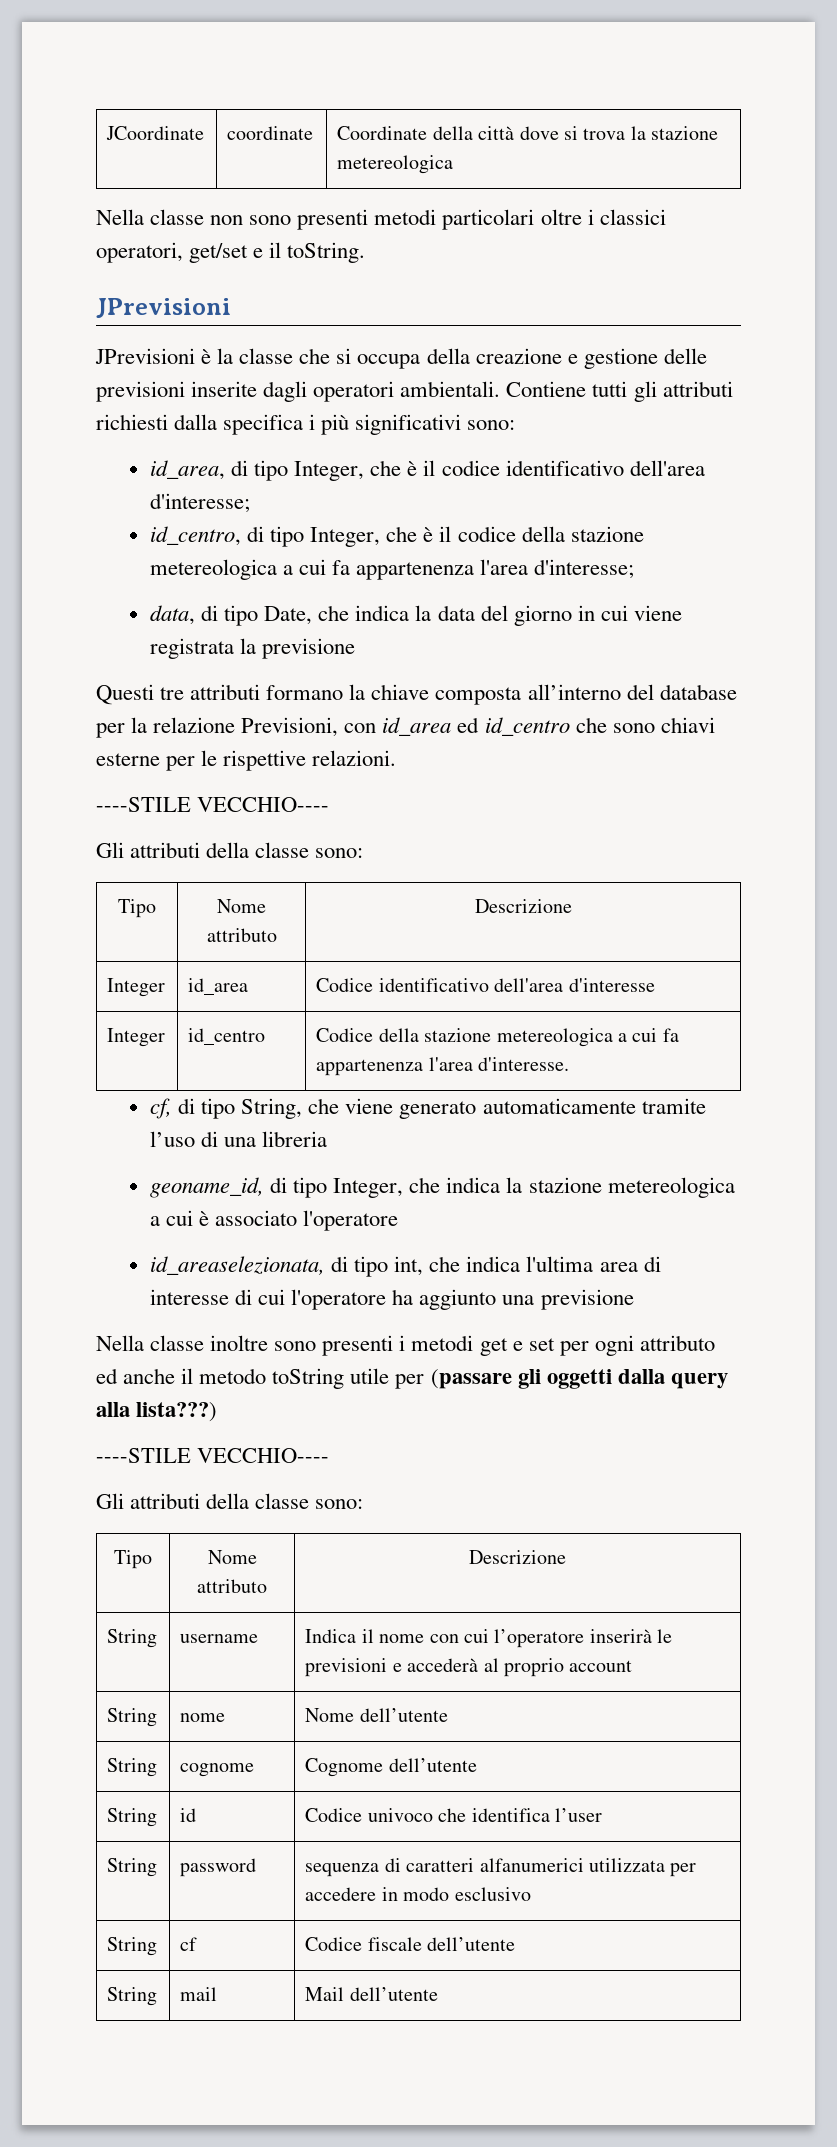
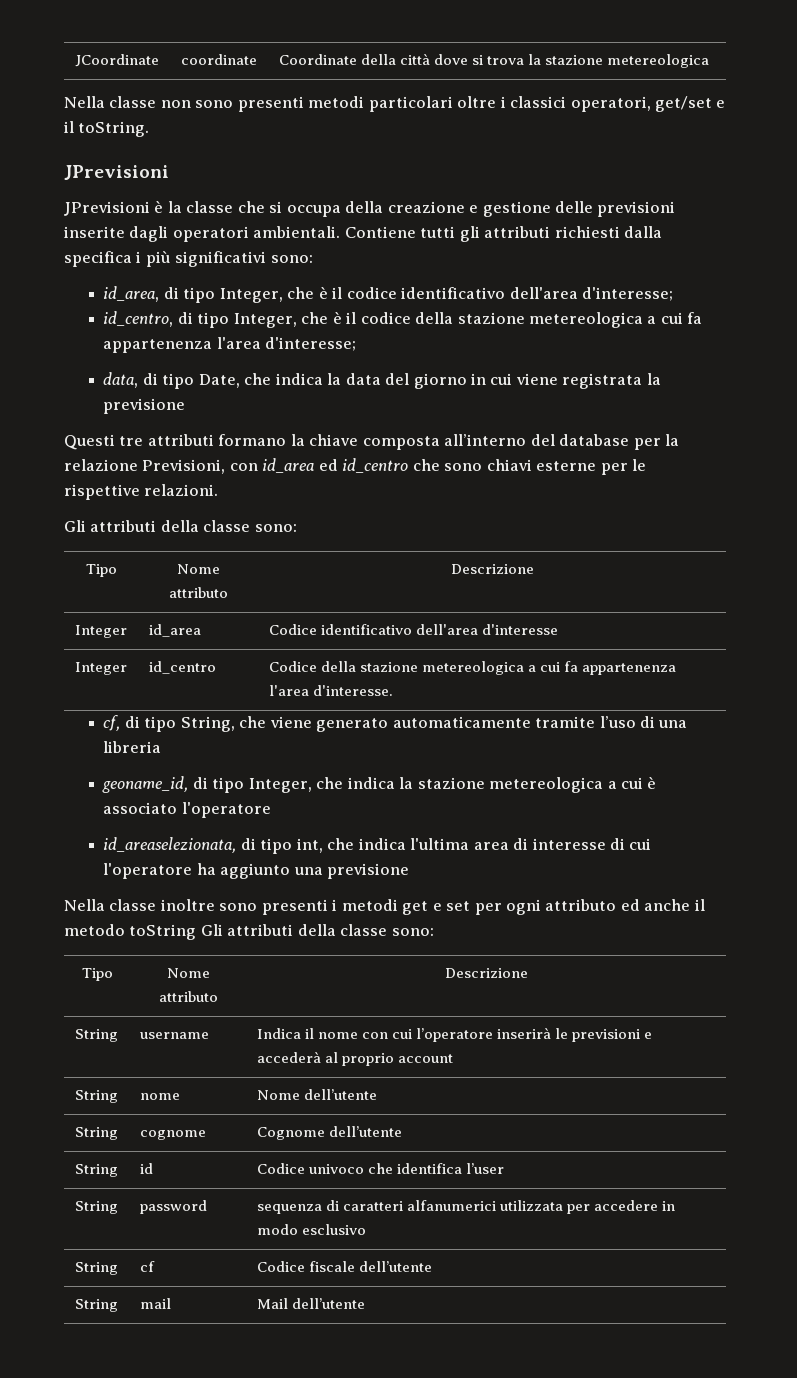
  Questi tre attributi formano la chiave composta all’interno del database per la relazione Previsioni, con id_area ed id_centro che sono chiavi esterne per le rispettive relazioni.
- ----STILE VECCHIO----
- Nella classe inoltre sono presenti i metodi get e set per ogni attributo ed anche il metodo toString utile per (passare gli oggetti dalla query alla lista???)
- ----STILE VECCHIO----
- Gli attributi della classe sono:
+ Nella classe inoltre sono presenti i metodi get e set per ogni attributo ed anche il metodo toString Gli attributi della classe sono:

